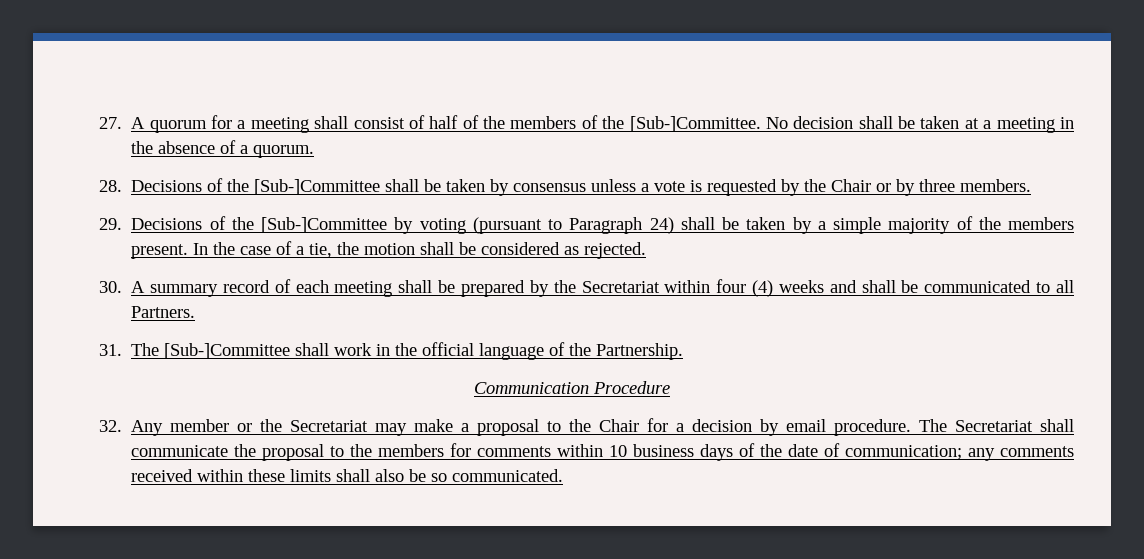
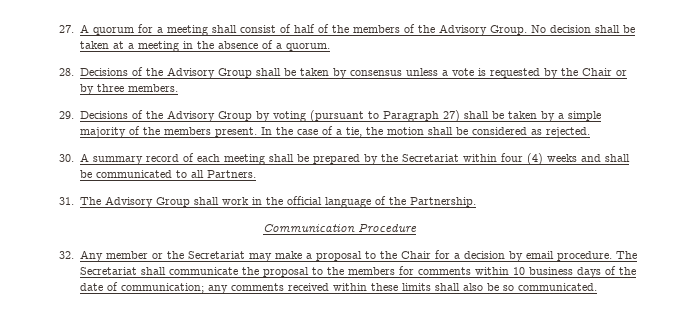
- 27. A quorum for a meeting shall consist of half of the members of the [Sub-]Committee.
+ 27. A quorum for a meeting shall consist of half of the members of the Advisory Group.
- 28. Decisions of the [Sub-]Committee shall be taken by consensus unless a vote is requested by the Chair or by three members.
+ 28. Decisions of the Advisory Group shall be taken by consensus unless a vote is requested by the Chair or by three members.
- 29. Decisions of the [Sub-]Committee by voting (pursuant to Paragraph 24) shall be taken by a simple majority of the members present.
+ 29. Decisions of the Advisory Group by voting (pursuant to Paragraph 27) shall be taken by a simple majority of the members present.
- 31. The [Sub-]Committee shall work in the official language of the Partnership.
+ 31. The Advisory Group shall work in the official language of the Partnership.

